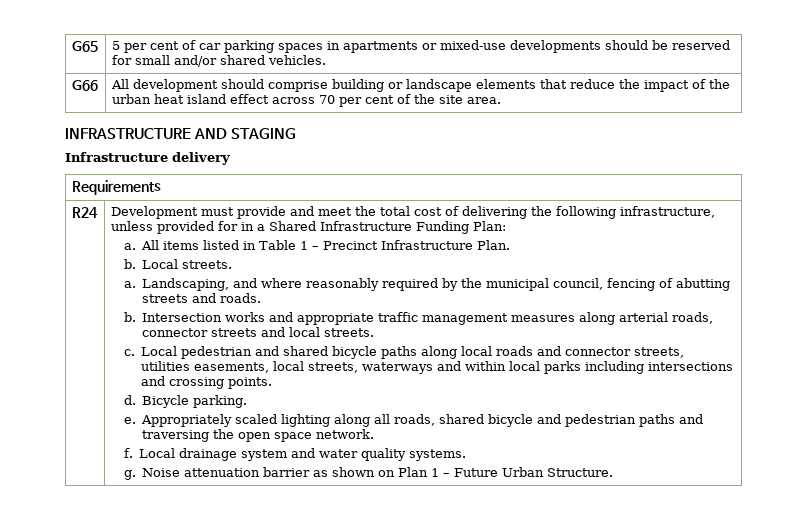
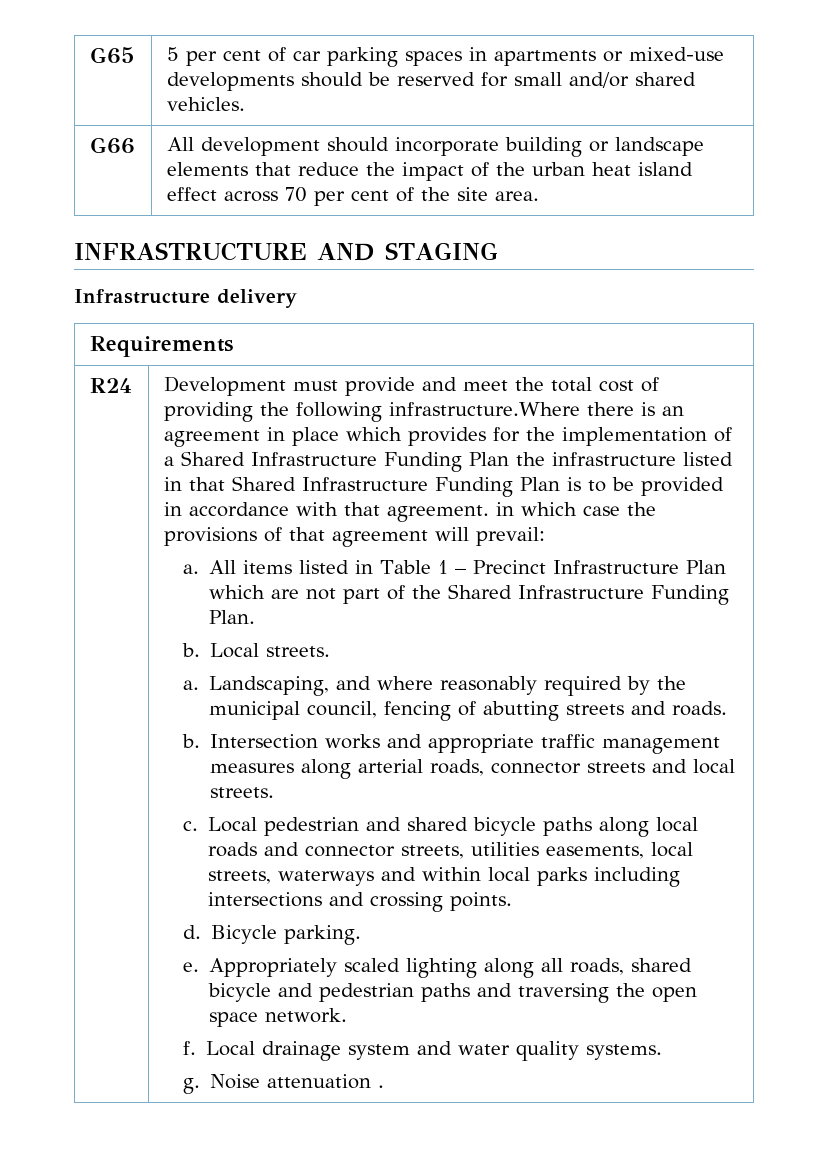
- G66 | All development should comprise building or landscape elements that reduce the impact of the urban heat island effect across 70 per cent of the site area.
+ G66 | All development should incorporate building or landscape elements that reduce the impact of the urban heat island effect across 70 per cent of the site area.
- Development must provide and meet the total cost of delivering the following infrastructure, unless provided for in a Shared Infrastructure Funding Plan:
+ Development must provide and meet the total cost of providing the following infrastructure.Where there is an agreement in place which provides for the implementation of a Shared Infrastructure Funding Plan the infrastructure listed in that Shared Infrastructure Funding Plan is to be provided in accordance with that agreement. in which case the provisions of that agreement will prevail:
- All items listed in Table 1 – Precinct Infrastructure Plan.
+ All items listed in Table 1 – Precinct Infrastructure Plan which are not part of the Shared Infrastructure Funding Plan.
- Noise attenuation barrier as shown on Plan 1 – Future Urban Structure.
+ Noise attenuation .

